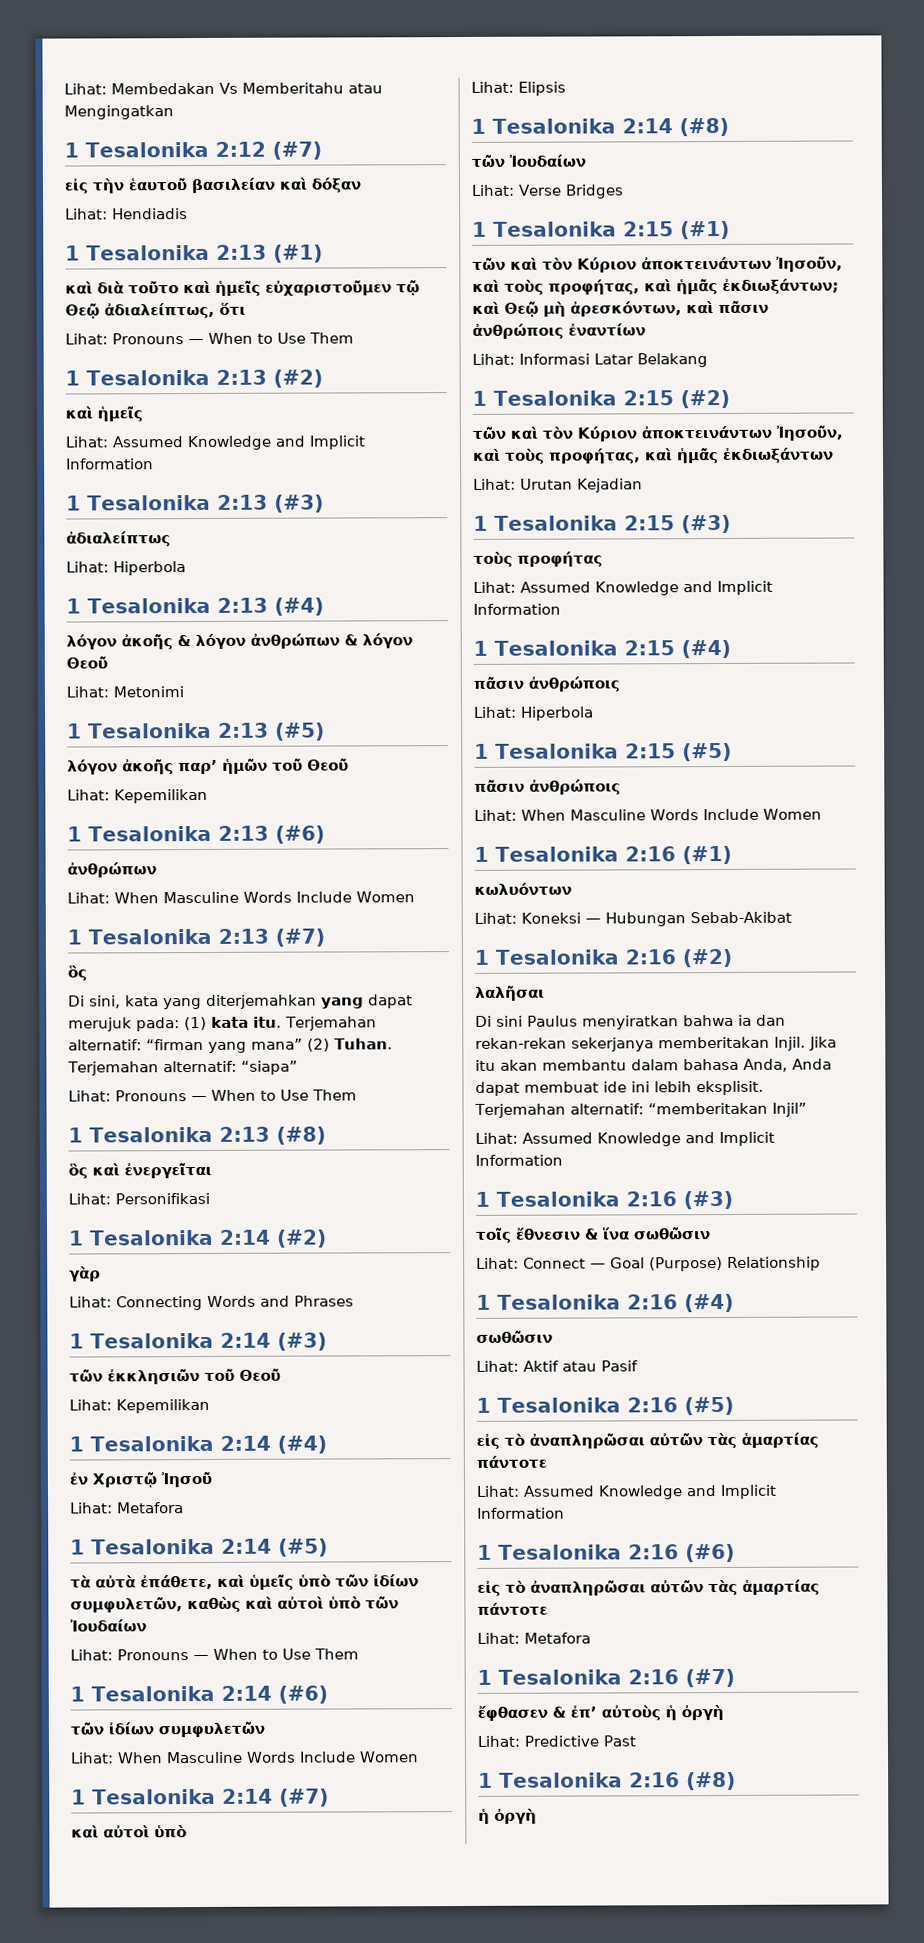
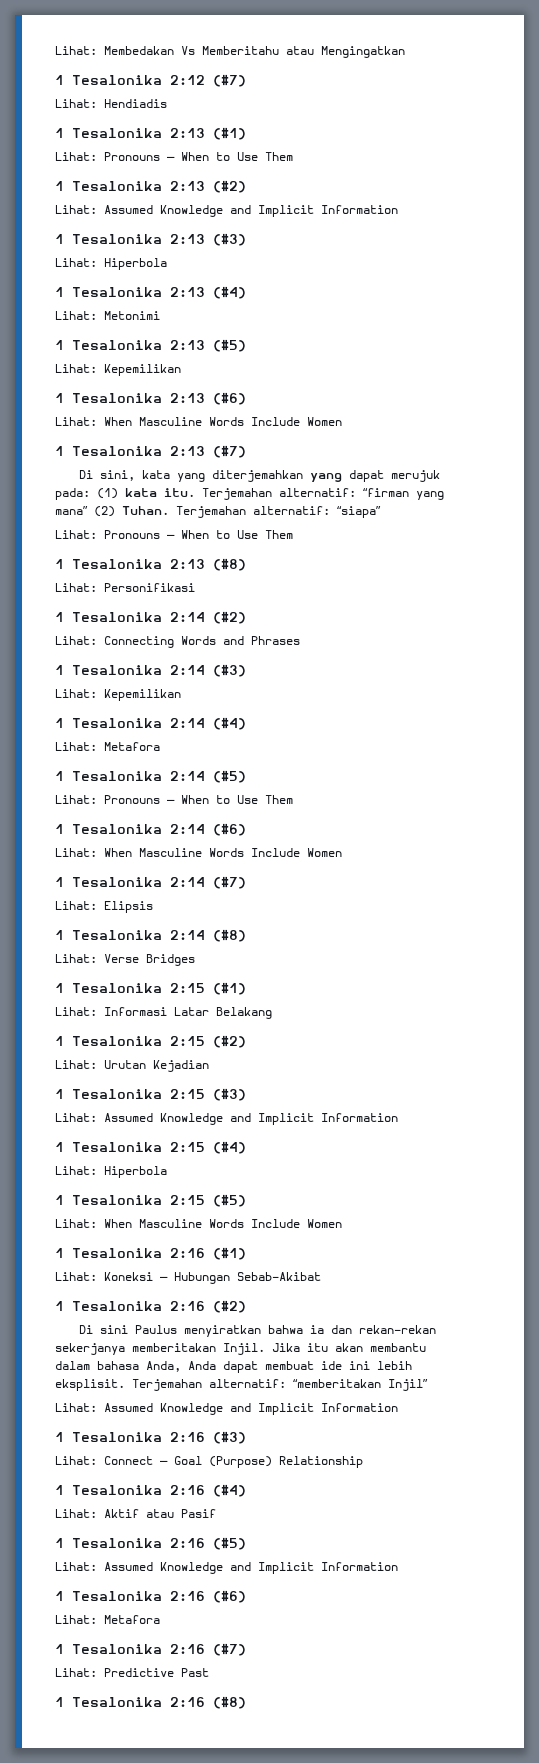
- εἰς τὴν ἑαυτοῦ βασιλείαν καὶ δόξαν
- καὶ διὰ τοῦτο καὶ ἡμεῖς εὐχαριστοῦμεν τῷ Θεῷ ἀδιαλείπτως, ὅτι
  1 Tesalonika 2:13 (#2)
- καὶ ἡμεῖς
- ἀδιαλείπτως
- λόγον ἀκοῆς & λόγον ἀνθρώπων & λόγον Θεοῦ
- λόγον ἀκοῆς παρ’ ἡμῶν τοῦ Θεοῦ
  1 Tesalonika 2:13 (#6)
- ἀνθρώπων
  1 Tesalonika 2:13 (#7)
- ὃς
- ὃς καὶ ἐνεργεῖται
- γὰρ
- τῶν ἐκκλησιῶν τοῦ Θεοῦ
- ἐν Χριστῷ Ἰησοῦ
- τὰ αὐτὰ ἐπάθετε, καὶ ὑμεῖς ὑπὸ τῶν ἰδίων συμφυλετῶν, καθὼς καὶ αὐτοὶ ὑπὸ τῶν Ἰουδαίων
- τῶν ἰδίων συμφυλετῶν
  1 Tesalonika 2:14 (#7)
- καὶ αὐτοὶ ὑπὸ
  1 Tesalonika 2:14 (#8)
- τῶν Ἰουδαίων
- τῶν καὶ τὸν Κύριον ἀποκτεινάντων Ἰησοῦν, καὶ τοὺς προφήτας, καὶ ἡμᾶς ἐκδιωξάντων; καὶ Θεῷ μὴ ἀρεσκόντων, καὶ πᾶσιν ἀνθρώποις ἐναντίων
- τῶν καὶ τὸν Κύριον ἀποκτεινάντων Ἰησοῦν, καὶ τοὺς προφήτας, καὶ ἡμᾶς ἐκδιωξάντων
- τοὺς προφήτας
  1 Tesalonika 2:15 (#4)
- πᾶσιν ἀνθρώποις
  1 Tesalonika 2:15 (#5)
- πᾶσιν ἀνθρώποις
- κωλυόντων
- λαλῆσαι
- τοῖς ἔθνεσιν & ἵνα σωθῶσιν
  1 Tesalonika 2:16 (#4)
- σωθῶσιν
  1 Tesalonika 2:16 (#5)
- εἰς τὸ ἀναπληρῶσαι αὐτῶν τὰς ἁμαρτίας πάντοτε
  1 Tesalonika 2:16 (#6)
- εἰς τὸ ἀναπληρῶσαι αὐτῶν τὰς ἁμαρτίας πάντοτε
- ἔφθασεν & ἐπ’ αὐτοὺς ἡ ὀργὴ
  1 Tesalonika 2:16 (#8)
- ἡ ὀργὴ

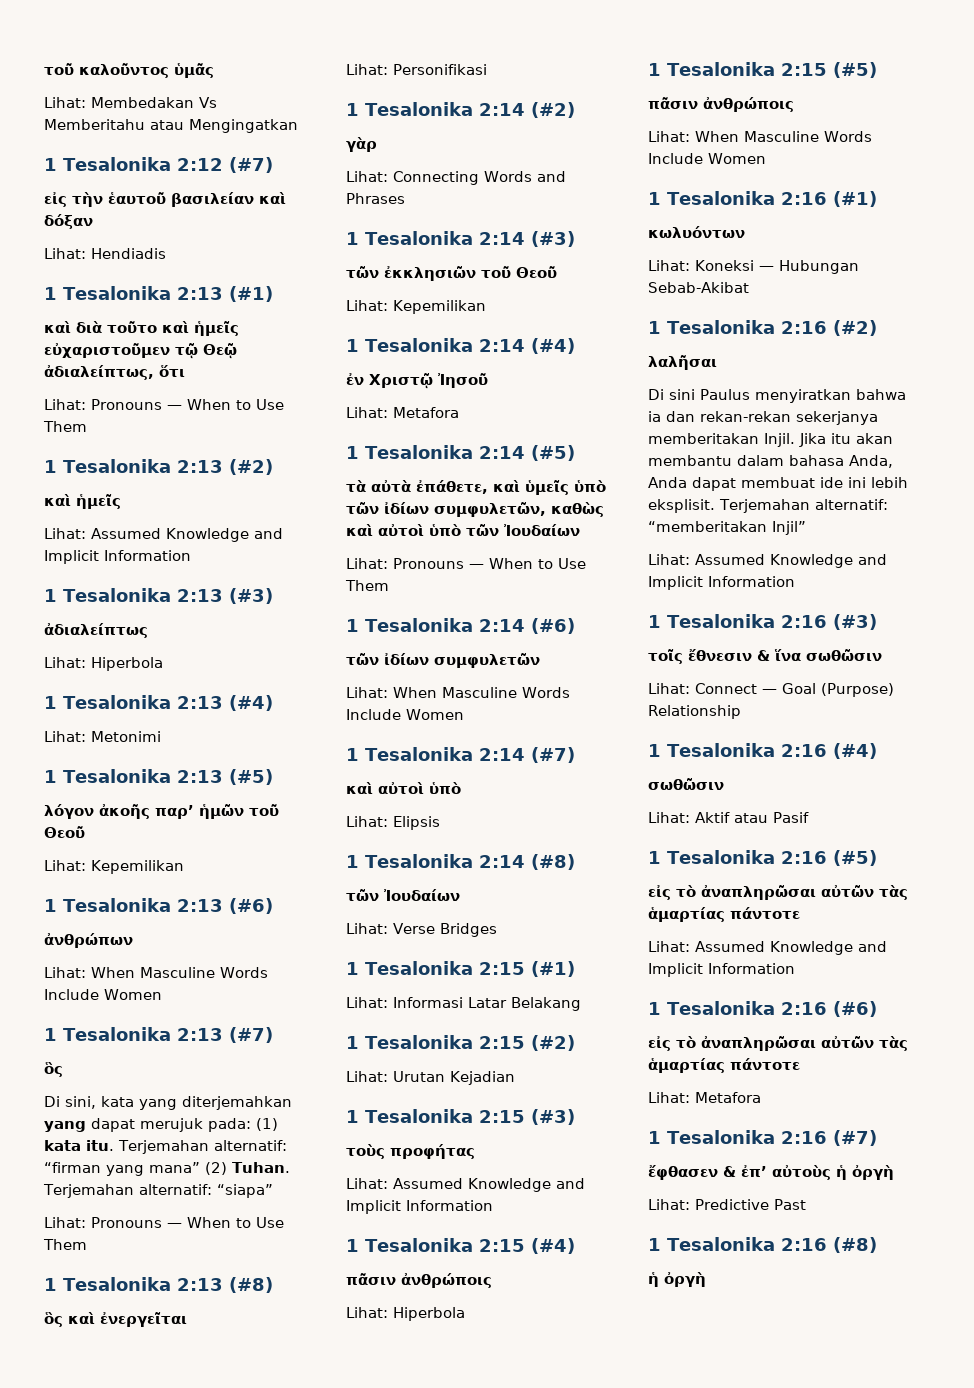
+ τοῦ καλοῦντος ὑμᾶς
+ εἰς τὴν ἑαυτοῦ βασιλείαν καὶ δόξαν
+ καὶ διὰ τοῦτο καὶ ἡμεῖς εὐχαριστοῦμεν τῷ Θεῷ ἀδιαλείπτως, ὅτι
  1 Tesalonika 2:13 (#2)
+ καὶ ἡμεῖς
+ ἀδιαλείπτως
+ λόγον ἀκοῆς παρ’ ἡμῶν τοῦ Θεοῦ
+ ἀνθρώπων
  1 Tesalonika 2:13 (#7)
+ ὃς
+ ὃς καὶ ἐνεργεῖται
+ γὰρ
+ τῶν ἐκκλησιῶν τοῦ Θεοῦ
+ ἐν Χριστῷ Ἰησοῦ
+ τὰ αὐτὰ ἐπάθετε, καὶ ὑμεῖς ὑπὸ τῶν ἰδίων συμφυλετῶν, καθὼς καὶ αὐτοὶ ὑπὸ τῶν Ἰουδαίων
+ τῶν ἰδίων συμφυλετῶν
  1 Tesalonika 2:14 (#7)
+ καὶ αὐτοὶ ὑπὸ
  1 Tesalonika 2:14 (#8)
+ τῶν Ἰουδαίων
+ τοὺς προφήτας
  1 Tesalonika 2:15 (#4)
+ πᾶσιν ἀνθρώποις
  1 Tesalonika 2:15 (#5)
+ πᾶσιν ἀνθρώποις
+ κωλυόντων
+ λαλῆσαι
+ τοῖς ἔθνεσιν & ἵνα σωθῶσιν
  1 Tesalonika 2:16 (#4)
+ σωθῶσιν
  1 Tesalonika 2:16 (#5)
+ εἰς τὸ ἀναπληρῶσαι αὐτῶν τὰς ἁμαρτίας πάντοτε
  1 Tesalonika 2:16 (#6)
+ εἰς τὸ ἀναπληρῶσαι αὐτῶν τὰς ἁμαρτίας πάντοτε
+ ἔφθασεν & ἐπ’ αὐτοὺς ἡ ὀργὴ
  1 Tesalonika 2:16 (#8)
+ ἡ ὀργὴ

